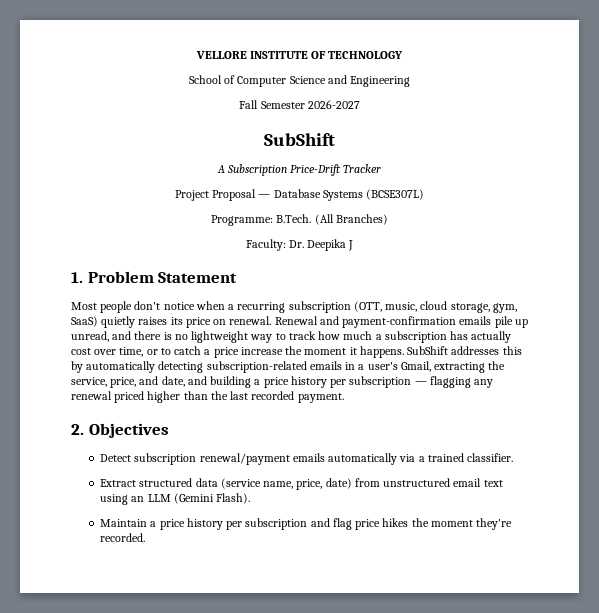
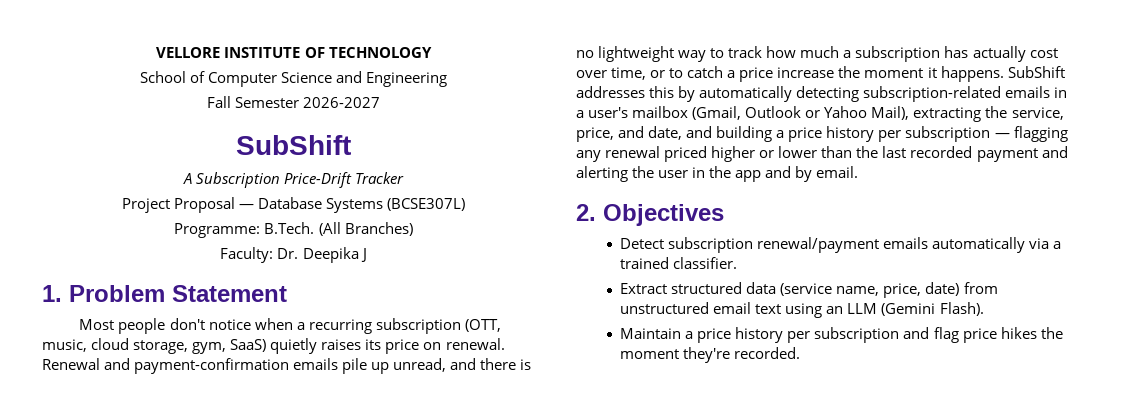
- SubShift addresses this by automatically detecting subscription-related emails in a user's Gmail, extracting the service, price, and date, and building a price history per subscription — flagging any renewal priced higher than the last recorded payment.
+ SubShift addresses this by automatically detecting subscription-related emails in a user's mailbox (Gmail, Outlook or Yahoo Mail), extracting the service, price, and date, and building a price history per subscription — flagging any renewal priced higher or lower than the last recorded payment and alerting the user in the app and by email.

